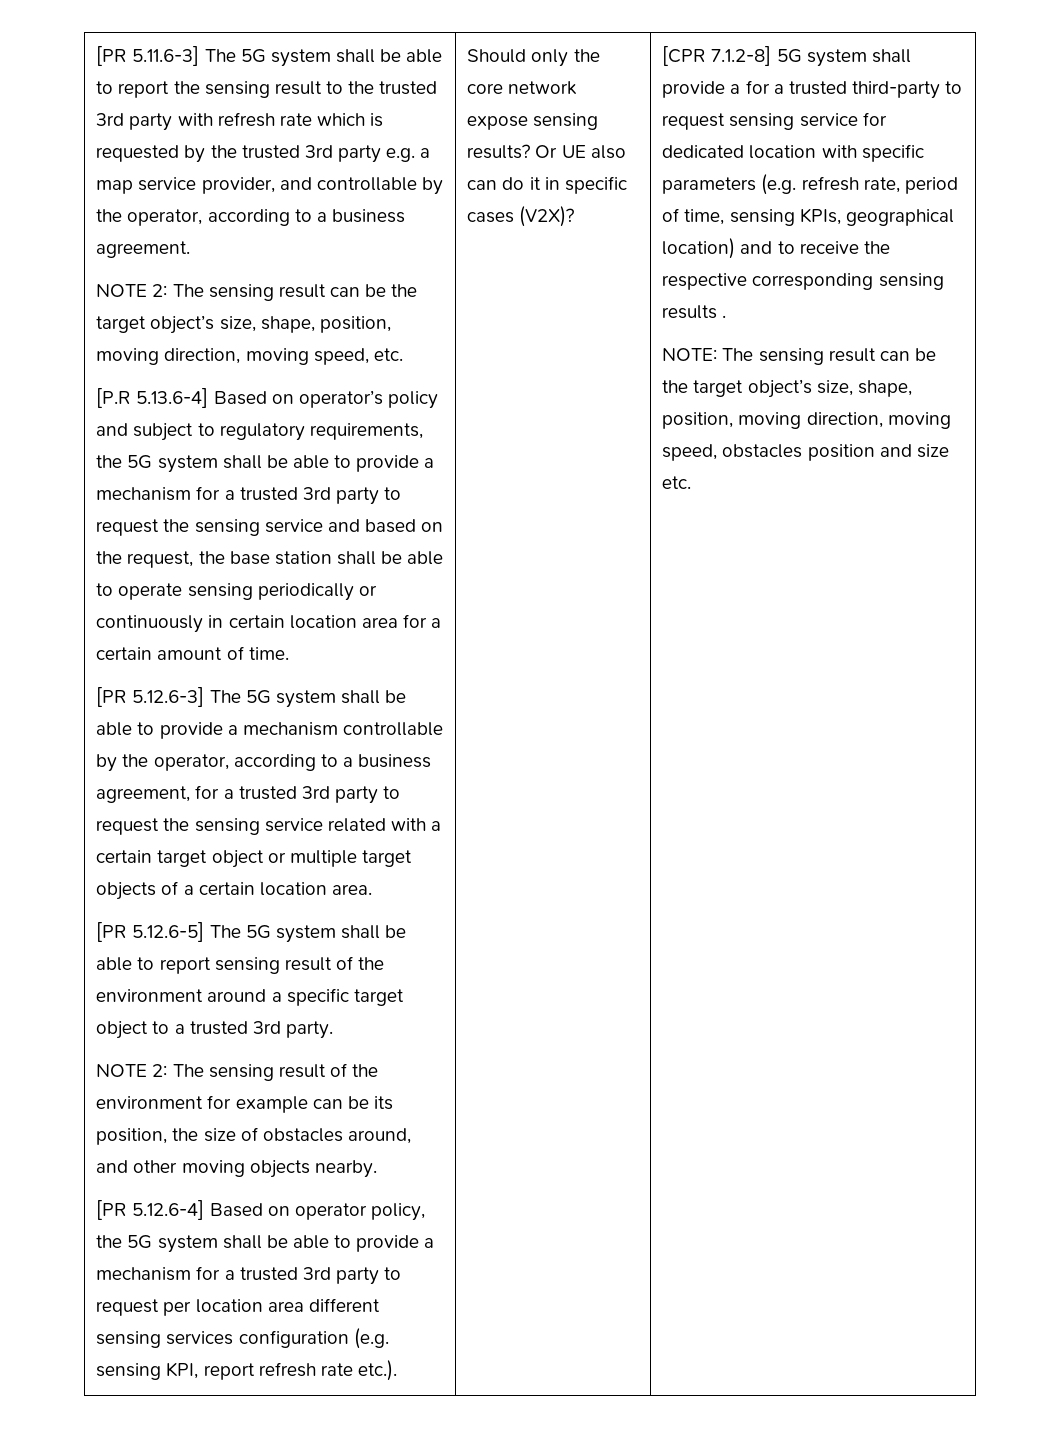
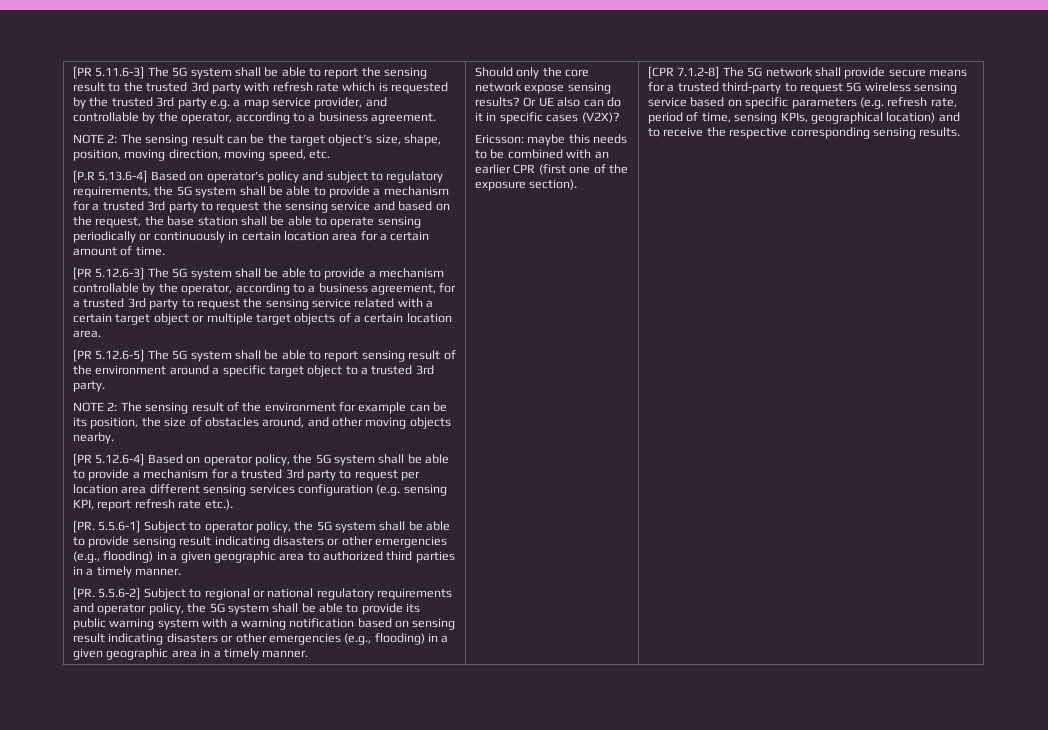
+ [PR. 5.5.6-1] Subject to operator policy, the 5G system shall be able to provide sensing result indicating disasters or other emergencies (e.g., flooding) in a given geographic area to authorized third parties in a timely manner.
+ [PR. 5.5.6-2] Subject to regional or national regulatory requirements and operator policy, the 5G system shall be able to provide its public warning system with a warning notification based on sensing result indicating disasters or other emergencies (e.g., flooding) in a given geographic area in a timely manner.
- [CPR 7.1.2-8] 5G system shall provide a for a trusted third-party to request sensing service for dedicated location with specific parameters (e.g. refresh rate, period of time, sensing KPIs, geographical location) and to receive the respective corresponding sensing results .
- NOTE: The sensing result can be the target object’s size, shape, position, moving direction, moving speed, obstacles position and size etc.
+ Ericsson: maybe this needs to be combined with an earlier CPR (first one of the exposure section). | [CPR 7.1.2-8] The 5G network shall provide secure means for a trusted third-party to request 5G wireless sensing service based on specific parameters (e.g. refresh rate, period of time, sensing KPIs, geographical location) and to receive the respective corresponding sensing results.

